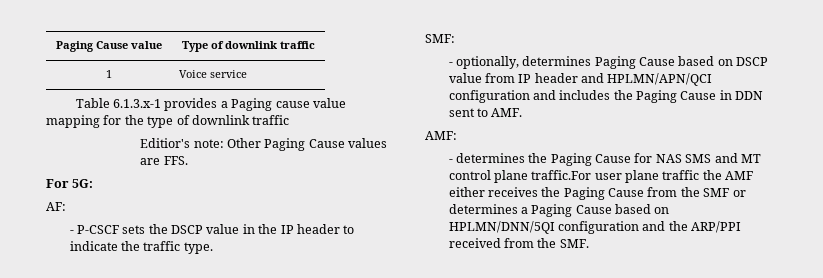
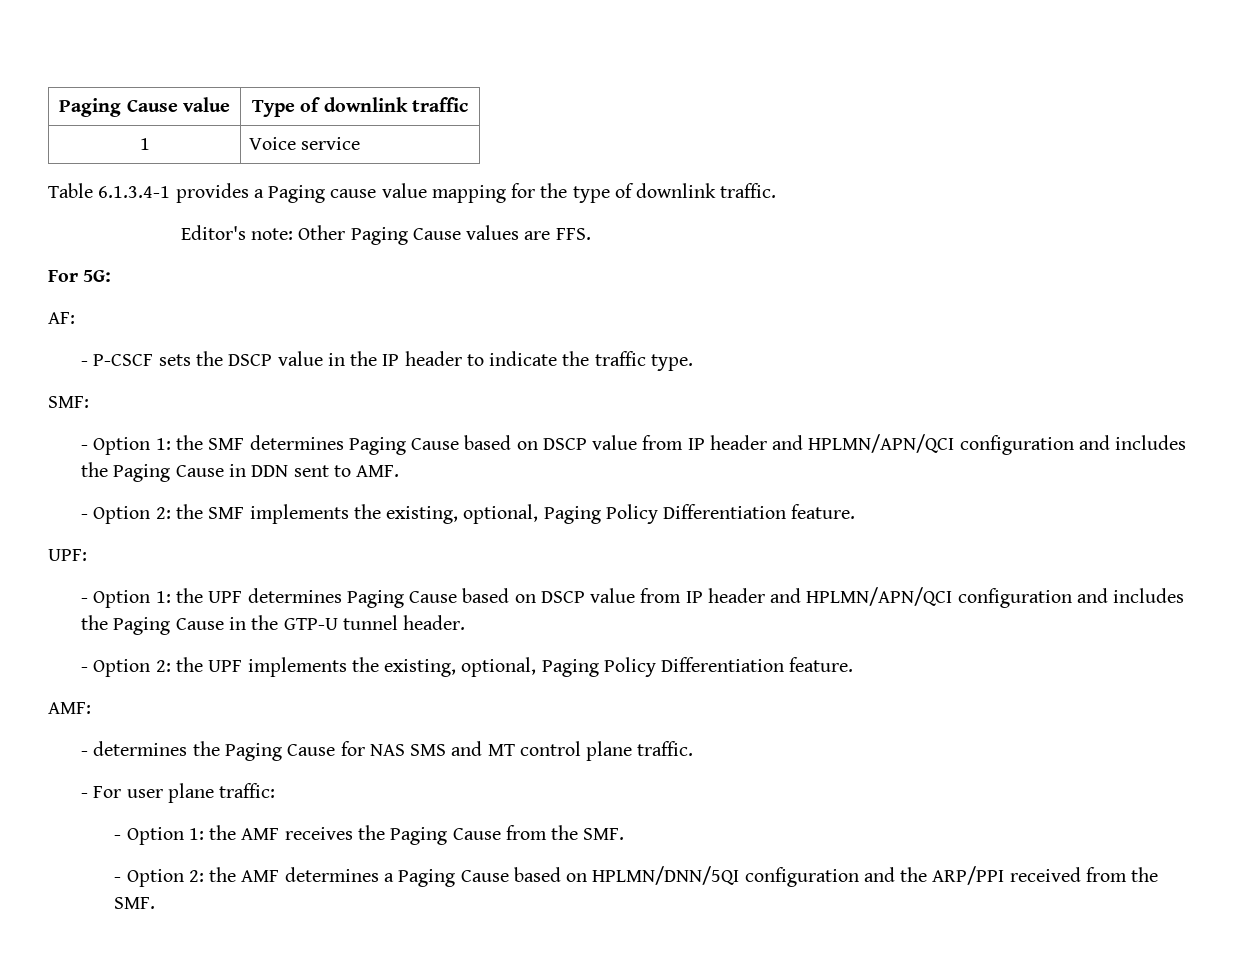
- Table 6.1.3.x-1 provides a Paging cause value mapping for the type of downlink traffic
- Editior's note: Other Paging Cause values are FFS.
+ Table 6.1.3.4-1 provides a Paging cause value mapping for the type of downlink traffic.
+ Editor's note: Other Paging Cause values are FFS.
- - optionally, determines Paging Cause based on DSCP value from IP header and HPLMN/APN/QCI configuration and includes the Paging Cause in DDN sent to AMF.
+ - Option 1: the SMF determines Paging Cause based on DSCP value from IP header and HPLMN/APN/QCI configuration and includes the Paging Cause in DDN sent to AMF.
+ - Option 2: the SMF implements the existing, optional, Paging Policy Differentiation feature.
+ UPF:
+ - Option 1: the UPF determines Paging Cause based on DSCP value from IP header and HPLMN/APN/QCI configuration and includes the Paging Cause in the GTP-U tunnel header.
+ - Option 2: the UPF implements the existing, optional, Paging Policy Differentiation feature.
- - determines the Paging Cause for NAS SMS and MT control plane traffic.For user plane traffic the AMF either receives the Paging Cause from the SMF or determines a Paging Cause based on HPLMN/DNN/5QI configuration and the ARP/PPI received from the SMF.
+ - determines the Paging Cause for NAS SMS and MT control plane traffic.
+ - For user plane traffic:
+ - Option 1: the AMF receives the Paging Cause from the SMF.
+ - Option 2: the AMF determines a Paging Cause based on HPLMN/DNN/5QI configuration and the ARP/PPI received from the SMF.

